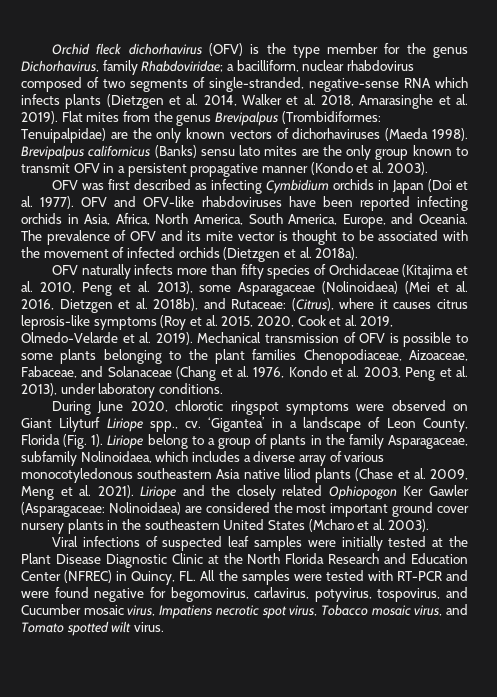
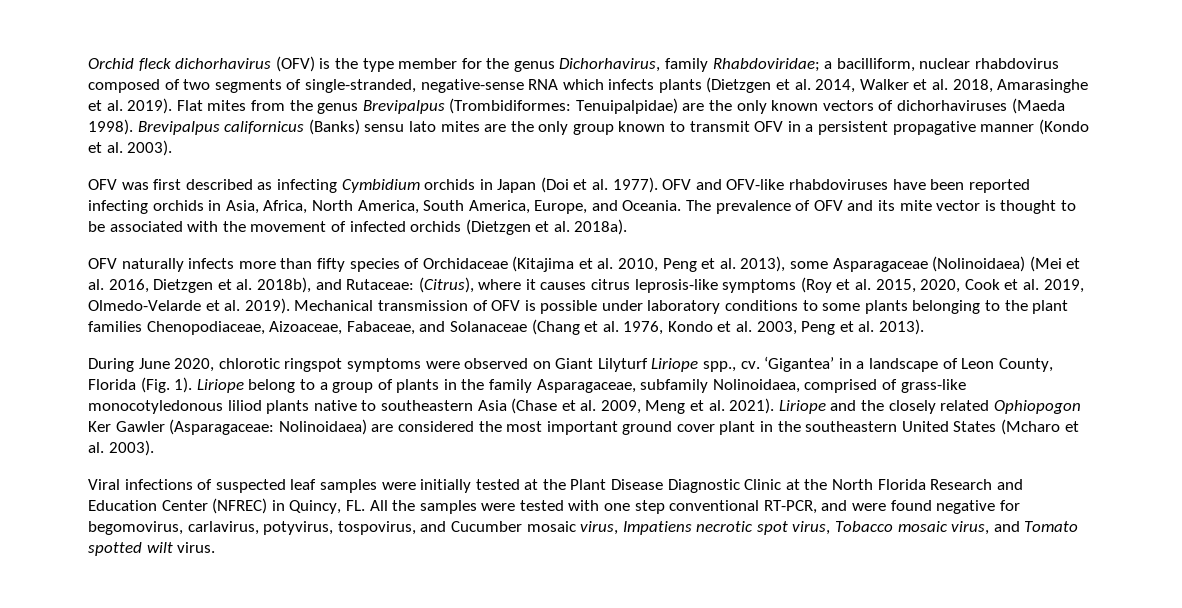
- Mechanical transmission of OFV is possible to some plants belonging to the plant families Chenopodiaceae, Aizoaceae, Fabaceae, and Solanaceae (Chang et al. 1976, Kondo et al. 2003, Peng et al. 2013), under laboratory conditions.
+ Mechanical transmission of OFV is possible under laboratory conditions to some plants belonging to the plant families Chenopodiaceae, Aizoaceae, Fabaceae, and Solanaceae (Chang et al. 1976, Kondo et al. 2003, Peng et al. 2013).
- Liriope belong to a group of plants in the family Asparagaceae, subfamily Nolinoidaea, which includes a diverse array of various monocotyledonous southeastern Asia native liliod plants (Chase et al. 2009, Meng et al. 2021).
+ Liriope belong to a group of plants in the family Asparagaceae, subfamily Nolinoidaea, comprised of grass-like monocotyledonous liliod plants native to southeastern Asia (Chase et al. 2009, Meng et al. 2021).
- Liriope and the closely related Ophiopogon Ker Gawler (Asparagaceae: Nolinoidaea) are considered the most important ground cover nursery plants in the southeastern United States (Mcharo et al. 2003).
+ Liriope and the closely related Ophiopogon Ker Gawler (Asparagaceae: Nolinoidaea) are considered the most important ground cover plant in the southeastern United States (Mcharo et al. 2003).
- Viral infections of suspected leaf samples were initially tested at the Plant Disease Diagnostic Clinic at the North Florida Research and Education Center (NFREC) in Quincy, FL. All the samples were tested with RT-PCR and were found negative for begomovirus, carlavirus, potyvirus, tospovirus, and Cucumber mosaic virus, Impatiens necrotic spot virus, Tobacco mosaic virus, and Tomato spotted wilt virus.
+ Viral infections of suspected leaf samples were initially tested at the Plant Disease Diagnostic Clinic at the North Florida Research and Education Center (NFREC) in Quincy, FL. All the samples were tested with one step conventional RT-PCR, and were found negative for begomovirus, carlavirus, potyvirus, tospovirus, and Cucumber mosaic virus, Impatiens necrotic spot virus, Tobacco mosaic virus, and Tomato spotted wilt virus.

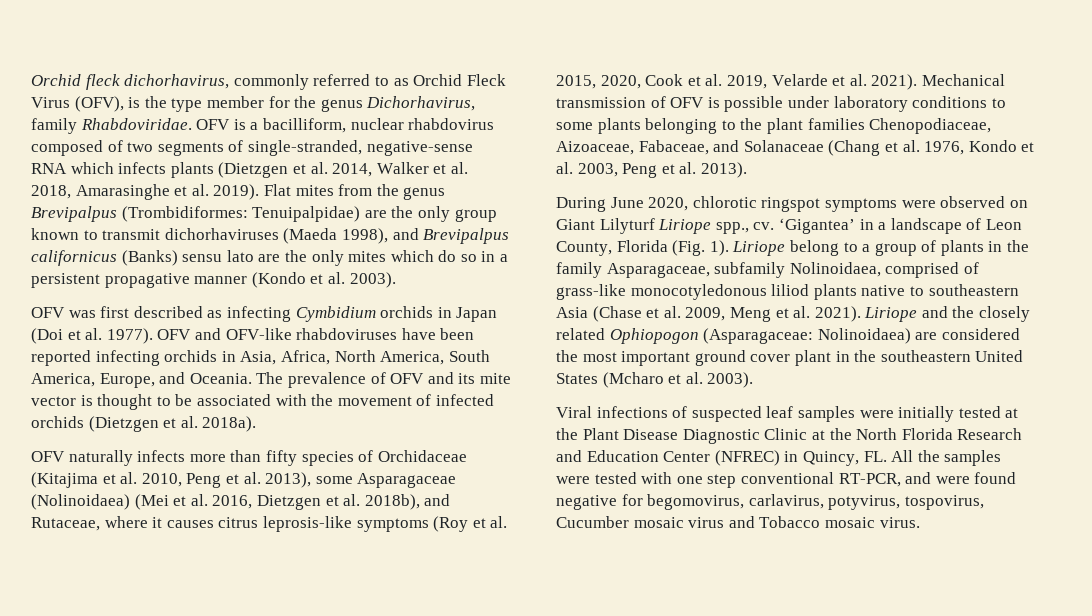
- Orchid fleck dichorhavirus (OFV) is the type member for the genus Dichorhavirus, family Rhabdoviridae; a bacilliform, nuclear rhabdovirus composed of two segments of single-stranded, negative-sense RNA which infects plants (Dietzgen et al. 2014, Walker et al. 2018, Amarasinghe et al. 2019).
+ Orchid fleck dichorhavirus, commonly referred to as Orchid Fleck Virus (OFV), is the type member for the genus Dichorhavirus, family Rhabdoviridae. OFV is a bacilliform, nuclear rhabdovirus composed of two segments of single-stranded, negative-sense RNA which infects plants (Dietzgen et al. 2014, Walker et al. 2018, Amarasinghe et al. 2019).
- Flat mites from the genus Brevipalpus (Trombidiformes: Tenuipalpidae) are the only known vectors of dichorhaviruses (Maeda 1998). Brevipalpus californicus (Banks) sensu lato mites are the only group known to transmit OFV in a persistent propagative manner (Kondo et al. 2003).
+ Flat mites from the genus Brevipalpus (Trombidiformes: Tenuipalpidae) are the only group known to transmit dichorhaviruses (Maeda 1998), and Brevipalpus californicus (Banks) sensu lato are the only mites which do so in a persistent propagative manner (Kondo et al. 2003).
- OFV naturally infects more than fifty species of Orchidaceae (Kitajima et al. 2010, Peng et al. 2013), some Asparagaceae (Nolinoidaea) (Mei et al. 2016, Dietzgen et al. 2018b), and Rutaceae: (Citrus), where it causes citrus leprosis-like symptoms (Roy et al. 2015, 2020, Cook et al. 2019, Olmedo-Velarde et al. 2019).
+ OFV naturally infects more than fifty species of Orchidaceae (Kitajima et al. 2010, Peng et al. 2013), some Asparagaceae (Nolinoidaea) (Mei et al. 2016, Dietzgen et al. 2018b), and Rutaceae, where it causes citrus leprosis-like symptoms (Roy et al. 2015, 2020, Cook et al. 2019, Velarde et al. 2021).
- Liriope and the closely related Ophiopogon Ker Gawler (Asparagaceae: Nolinoidaea) are considered the most important ground cover plant in the southeastern United States (Mcharo et al. 2003).
+ Liriope and the closely related Ophiopogon (Asparagaceae: Nolinoidaea) are considered the most important ground cover plant in the southeastern United States (Mcharo et al. 2003).
- Viral infections of suspected leaf samples were initially tested at the Plant Disease Diagnostic Clinic at the North Florida Research and Education Center (NFREC) in Quincy, FL. All the samples were tested with one step conventional RT-PCR, and were found negative for begomovirus, carlavirus, potyvirus, tospovirus, and Cucumber mosaic virus, Impatiens necrotic spot virus, Tobacco mosaic virus, and Tomato spotted wilt virus.
+ Viral infections of suspected leaf samples were initially tested at the Plant Disease Diagnostic Clinic at the North Florida Research and Education Center (NFREC) in Quincy, FL. All the samples were tested with one step conventional RT-PCR, and were found negative for begomovirus, carlavirus, potyvirus, tospovirus, Cucumber mosaic virus and Tobacco mosaic virus.

